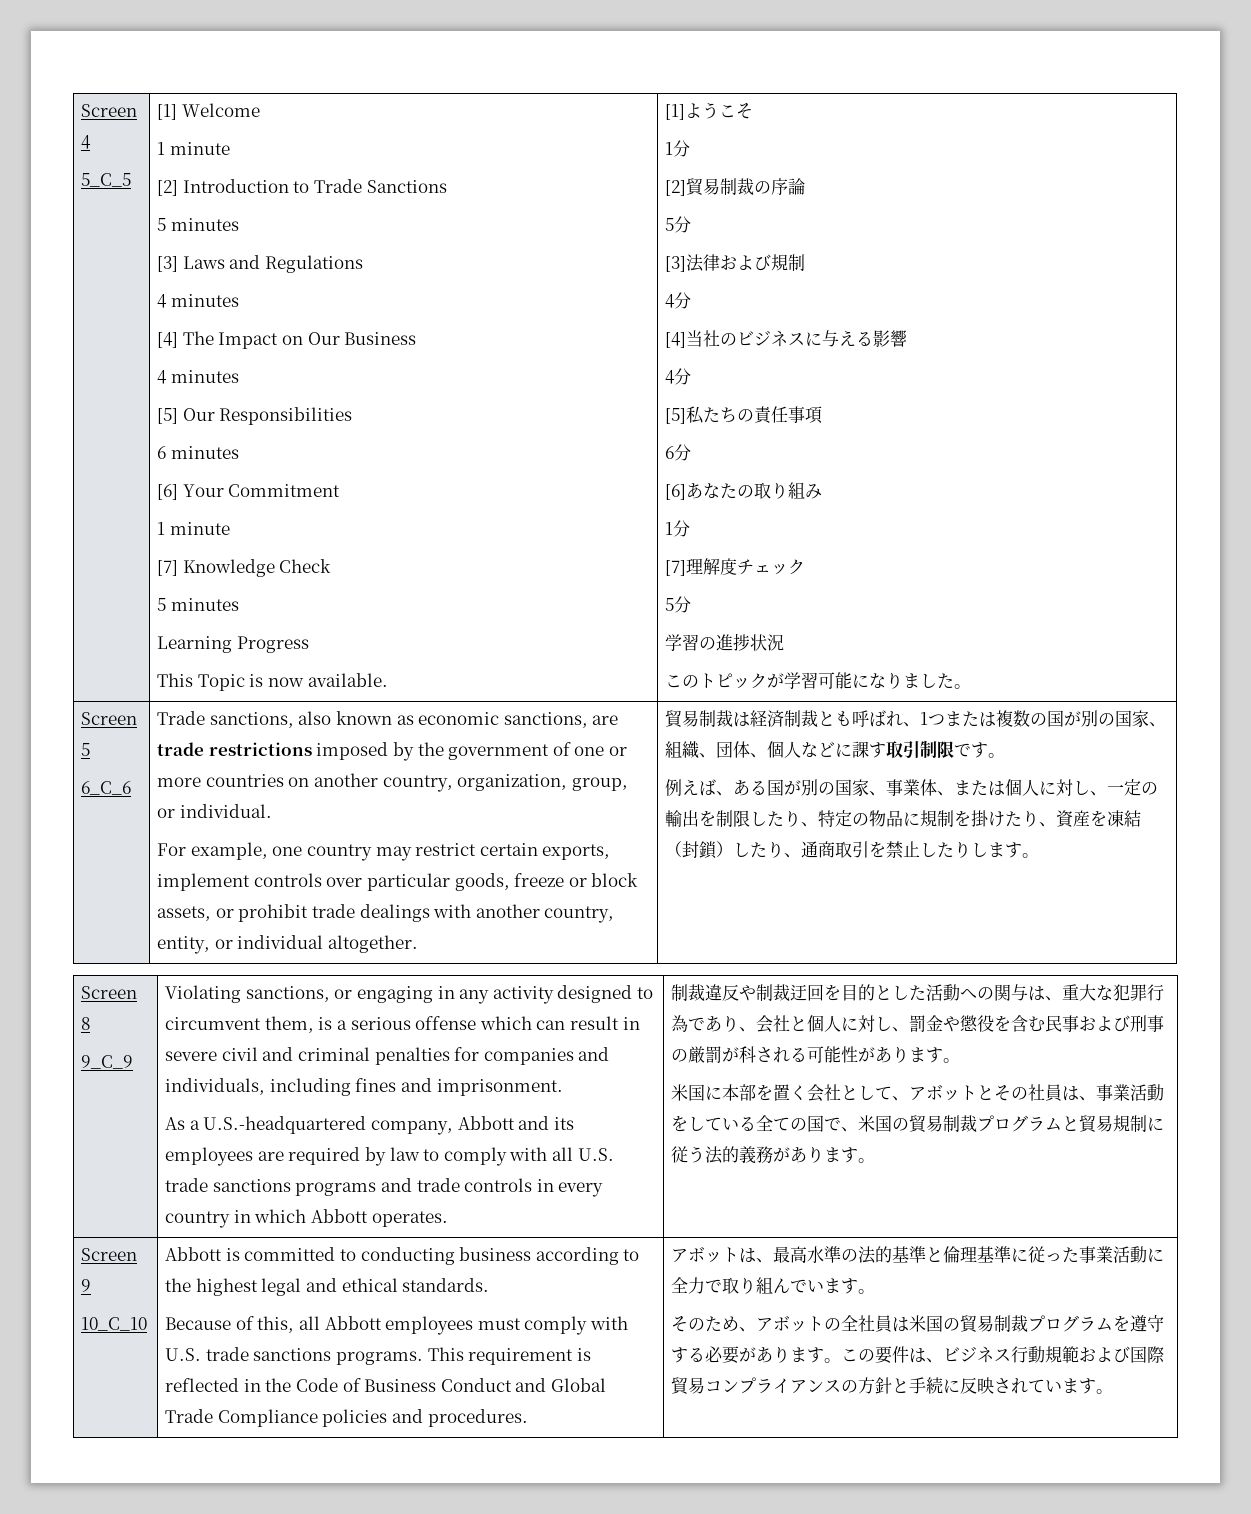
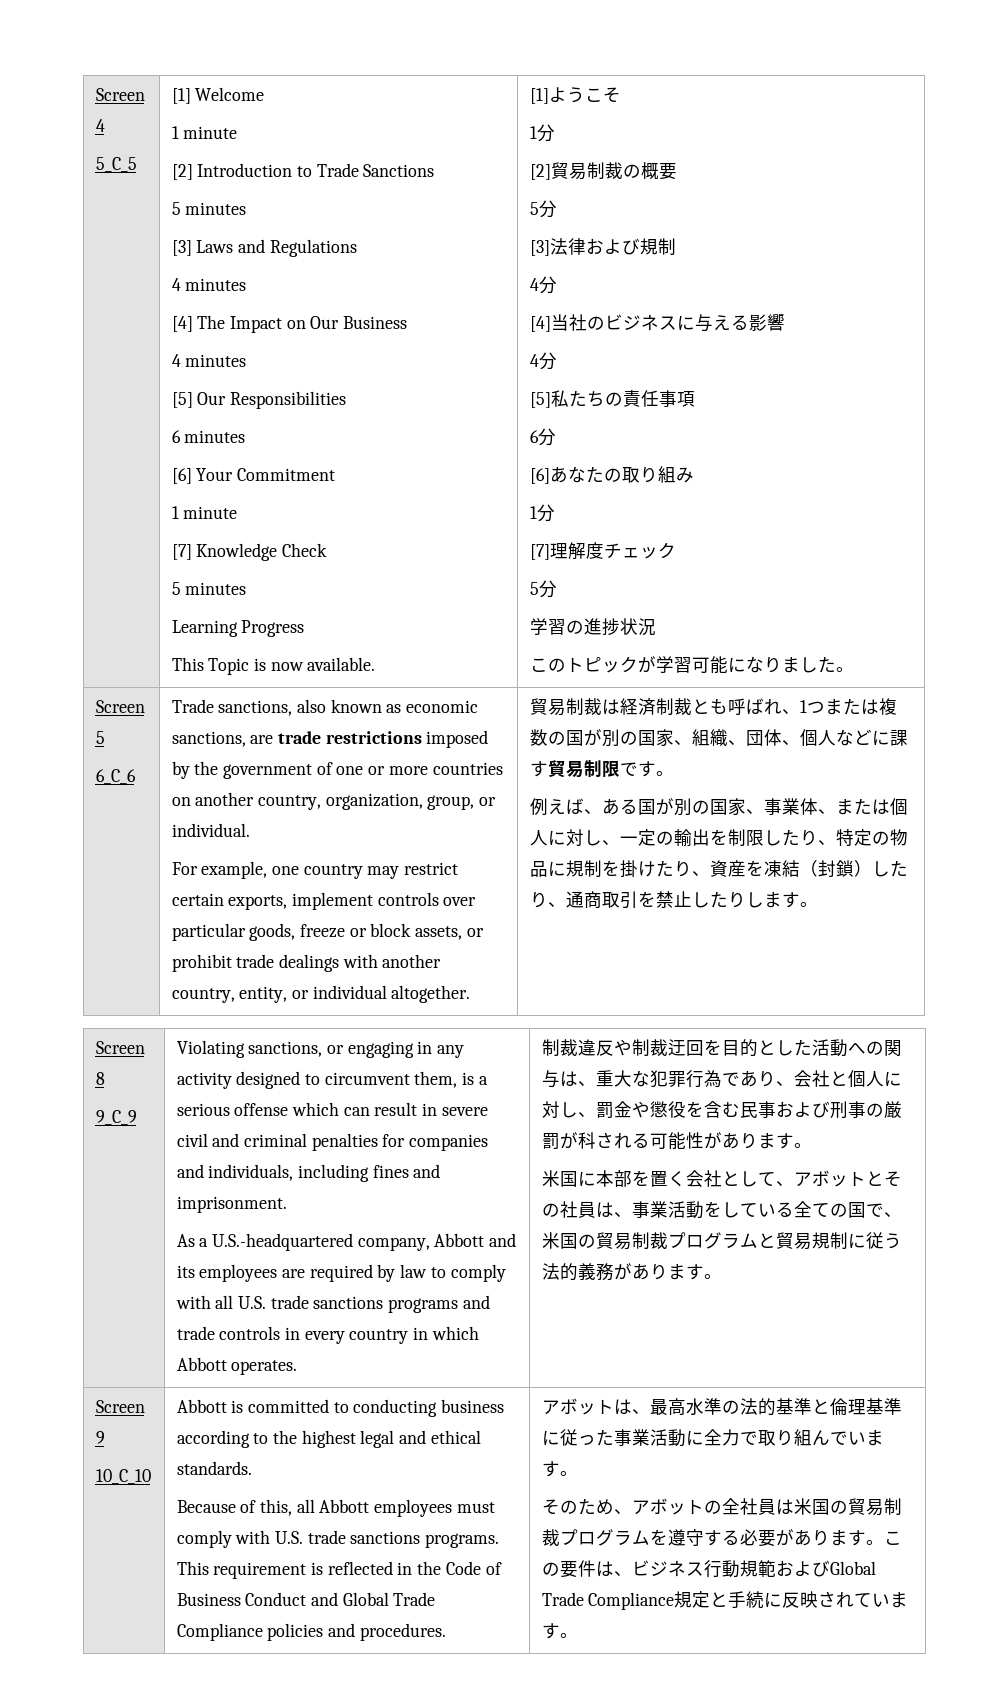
- [2]貿易制裁の序論
+ [2]貿易制裁の概要
- 貿易制裁は経済制裁とも呼ばれ、1つまたは複数の国が別の国家、組織、団体、個人などに課す取引制限です。
+ 貿易制裁は経済制裁とも呼ばれ、1つまたは複数の国が別の国家、組織、団体、個人などに課す貿易制限です。
- この要件は、ビジネス行動規範および国際貿易コンプライアンスの方針と手続に反映されています。
+ この要件は、ビジネス行動規範およびGlobal Trade Compliance規定と手続に反映されています。

